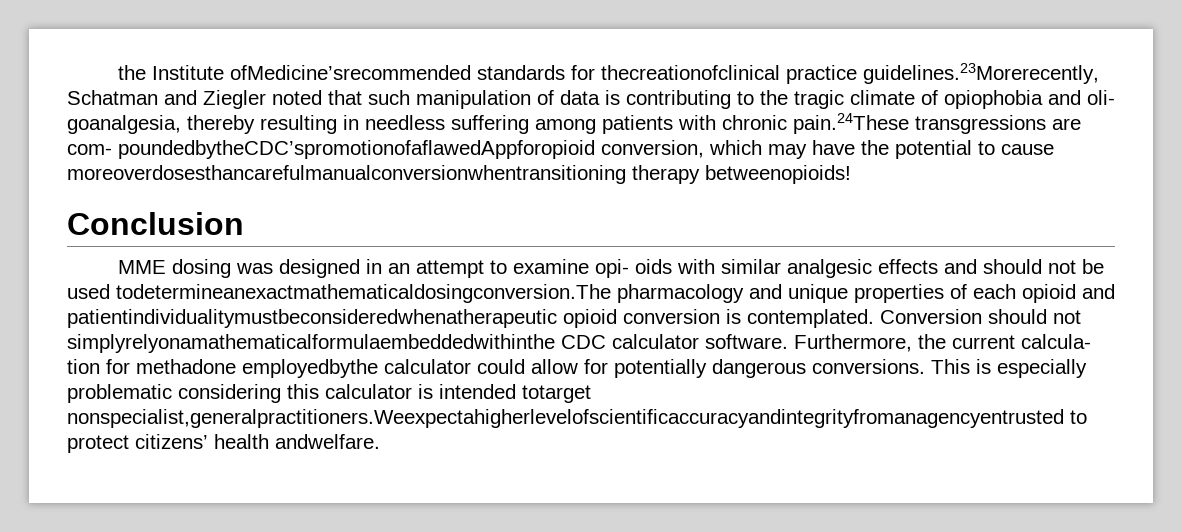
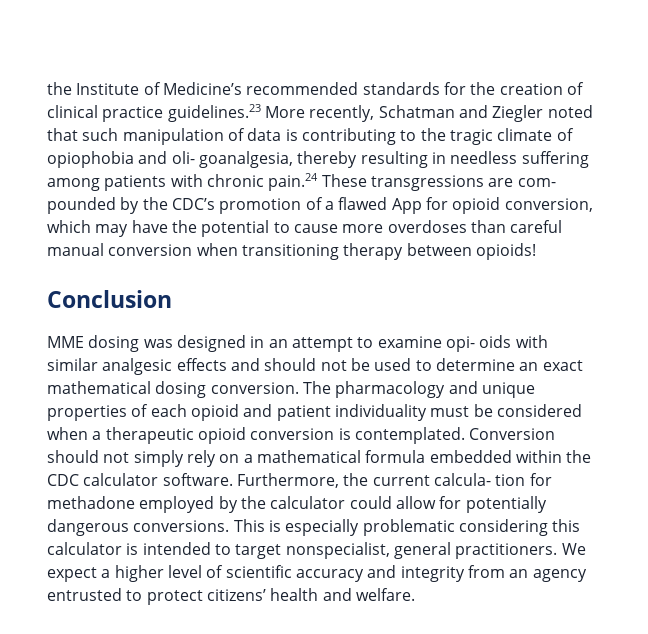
- the Institute ofMedicine’srecommended standards for thecreationofclinical practice guidelines.23Morerecently, Schatman and Ziegler noted that such manipulation of data is contributing to the tragic climate of opiophobia and oli- goanalgesia, thereby resulting in needless suffering among patients with chronic pain.24These transgressions are com- poundedbytheCDC’spromotionofaflawedAppforopioid conversion, which may have the potential to cause moreoverdosesthancarefulmanualconversionwhentransitioning therapy betweenopioids!
+ the Institute of Medicine’s recommended standards for the creation of clinical practice guidelines.23 More recently, Schatman and Ziegler noted that such manipulation of data is contributing to the tragic climate of opiophobia and oli- goanalgesia, thereby resulting in needless suffering among patients with chronic pain.24 These transgressions are com- pounded by the CDC’s promotion of a flawed App for opioid conversion, which may have the potential to cause more overdoses than careful manual conversion when transitioning therapy between opioids!
- MME dosing was designed in an attempt to examine opi- oids with similar analgesic effects and should not be used todetermineanexactmathematicaldosingconversion.The pharmacology and unique properties of each opioid and patientindividualitymustbeconsideredwhenatherapeutic opioid conversion is contemplated.
+ MME dosing was designed in an attempt to examine opi- oids with similar analgesic effects and should not be used to determine an exact mathematical dosing conversion. The pharmacology and unique properties of each opioid and patient individuality must be considered when a therapeutic opioid conversion is contemplated.
- Conversion should not simplyrelyonamathematicalformulaembeddedwithinthe CDC calculator software.
+ Conversion should not simply rely on a mathematical formula embedded within the CDC calculator software.
- Furthermore, the current calcula- tion for methadone employedbythe calculator could allow for potentially dangerous conversions.
+ Furthermore, the current calcula- tion for methadone employed by the calculator could allow for potentially dangerous conversions.
- This is especially problematic considering this calculator is intended totarget nonspecialist,generalpractitioners.Weexpectahigherlevelofscientificaccuracyandintegrityfromanagencyentrusted to protect citizens’ health andwelfare.
+ This is especially problematic considering this calculator is intended to target nonspecialist, general practitioners. We expect a higher level of scientific accuracy and integrity from an agency entrusted to protect citizens’ health and welfare.

